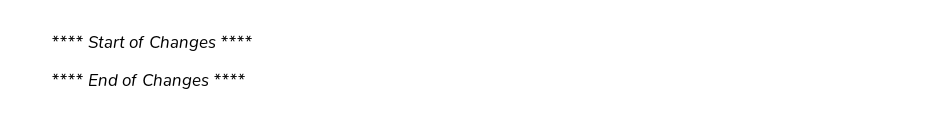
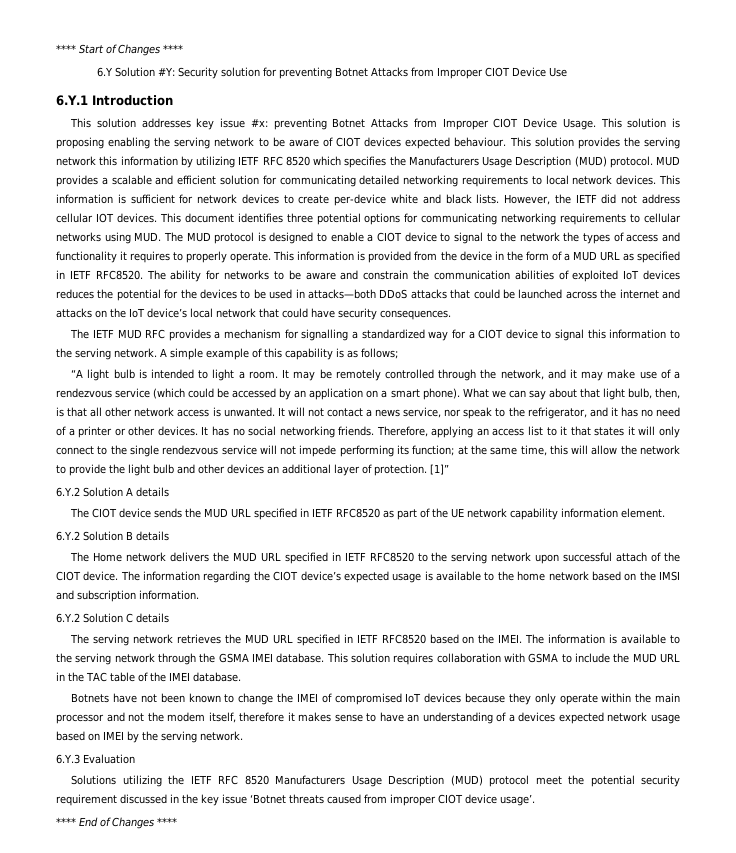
+ 6.Y Solution #Y: Security solution for preventing Botnet Attacks from Improper CIOT Device Use
+ 6.Y.1 Introduction
+ This solution addresses key issue #x: preventing Botnet Attacks from Improper CIOT Device Usage. This solution is proposing enabling the serving network to be aware of CIOT devices expected behaviour. This solution provides the serving network this information by utilizing IETF RFC 8520 which specifies the Manufacturers Usage Description (MUD) protocol. MUD provides a scalable and efficient solution for communicating detailed networking requirements to local network devices. This information is sufficient for network devices to create per-device white and black lists. However, the IETF did not address cellular IOT devices. This document identifies three potential options for communicating networking requirements to cellular networks using MUD. The MUD protocol is designed to enable a CIOT device to signal to the network the types of access and functionality it requires to properly operate. This information is provided from the device in the form of a MUD URL as specified in IETF RFC8520. The ability for networks to be aware and constrain the communication abilities of exploited IoT devices reduces the potential for the devices to be used in attacks—both DDoS attacks that could be launched across the internet and attacks on the IoT device’s local network that could have security consequences.
+ The IETF MUD RFC provides a mechanism for signalling a standardized way for a CIOT device to signal this information to the serving network. A simple example of this capability is as follows;
+ “A light bulb is intended to light a room. It may be remotely controlled through the network, and it may make use of a rendezvous service (which could be accessed by an application on a smart phone). What we can say about that light bulb, then, is that all other network access is unwanted. It will not contact a news service, nor speak to the refrigerator, and it has no need of a printer or other devices. It has no social networking friends. Therefore, applying an access list to it that states it will only connect to the single rendezvous service will not impede performing its function; at the same time, this will allow the network to provide the light bulb and other devices an additional layer of protection. [1]”
+ 6.Y.2 Solution A details
+ The CIOT device sends the MUD URL specified in IETF RFC8520 as part of the UE network capability information element.
+ 6.Y.2 Solution B details
+ The Home network delivers the MUD URL specified in IETF RFC8520 to the serving network upon successful attach of the CIOT device. The information regarding the CIOT device’s expected usage is available to the home network based on the IMSI and subscription information.
+ 6.Y.2 Solution C details
+ The serving network retrieves the MUD URL specified in IETF RFC8520 based on the IMEI. The information is available to the serving network through the GSMA IMEI database. This solution requires collaboration with GSMA to include the MUD URL in the TAC table of the IMEI database.
+ Botnets have not been known to change the IMEI of compromised IoT devices because they only operate within the main processor and not the modem itself, therefore it makes sense to have an understanding of a devices expected network usage based on IMEI by the serving network.
+ 6.Y.3 Evaluation
+ Solutions utilizing the IETF RFC 8520 Manufacturers Usage Description (MUD) protocol meet the potential security requirement discussed in the key issue ‘Botnet threats caused from improper CIOT device usage’.

